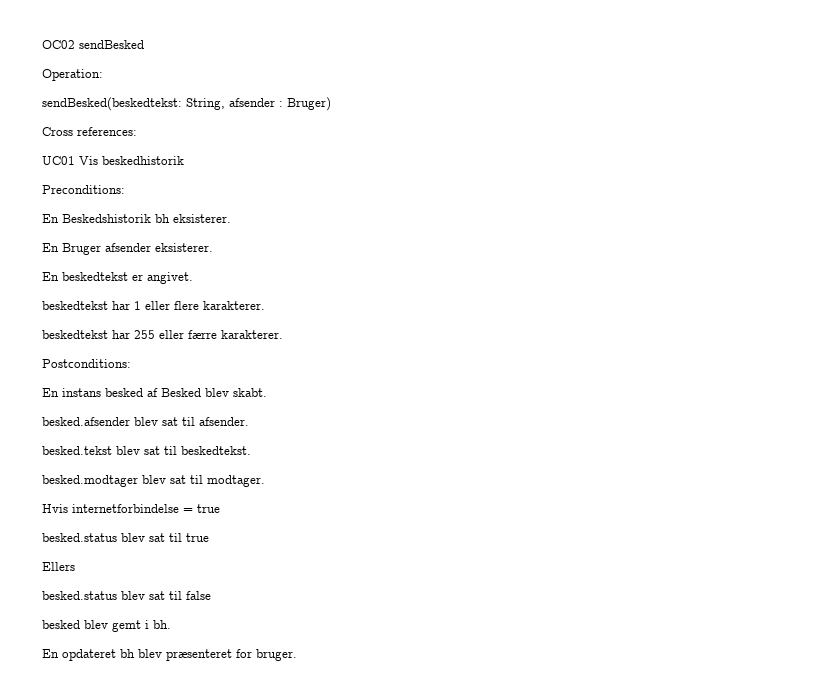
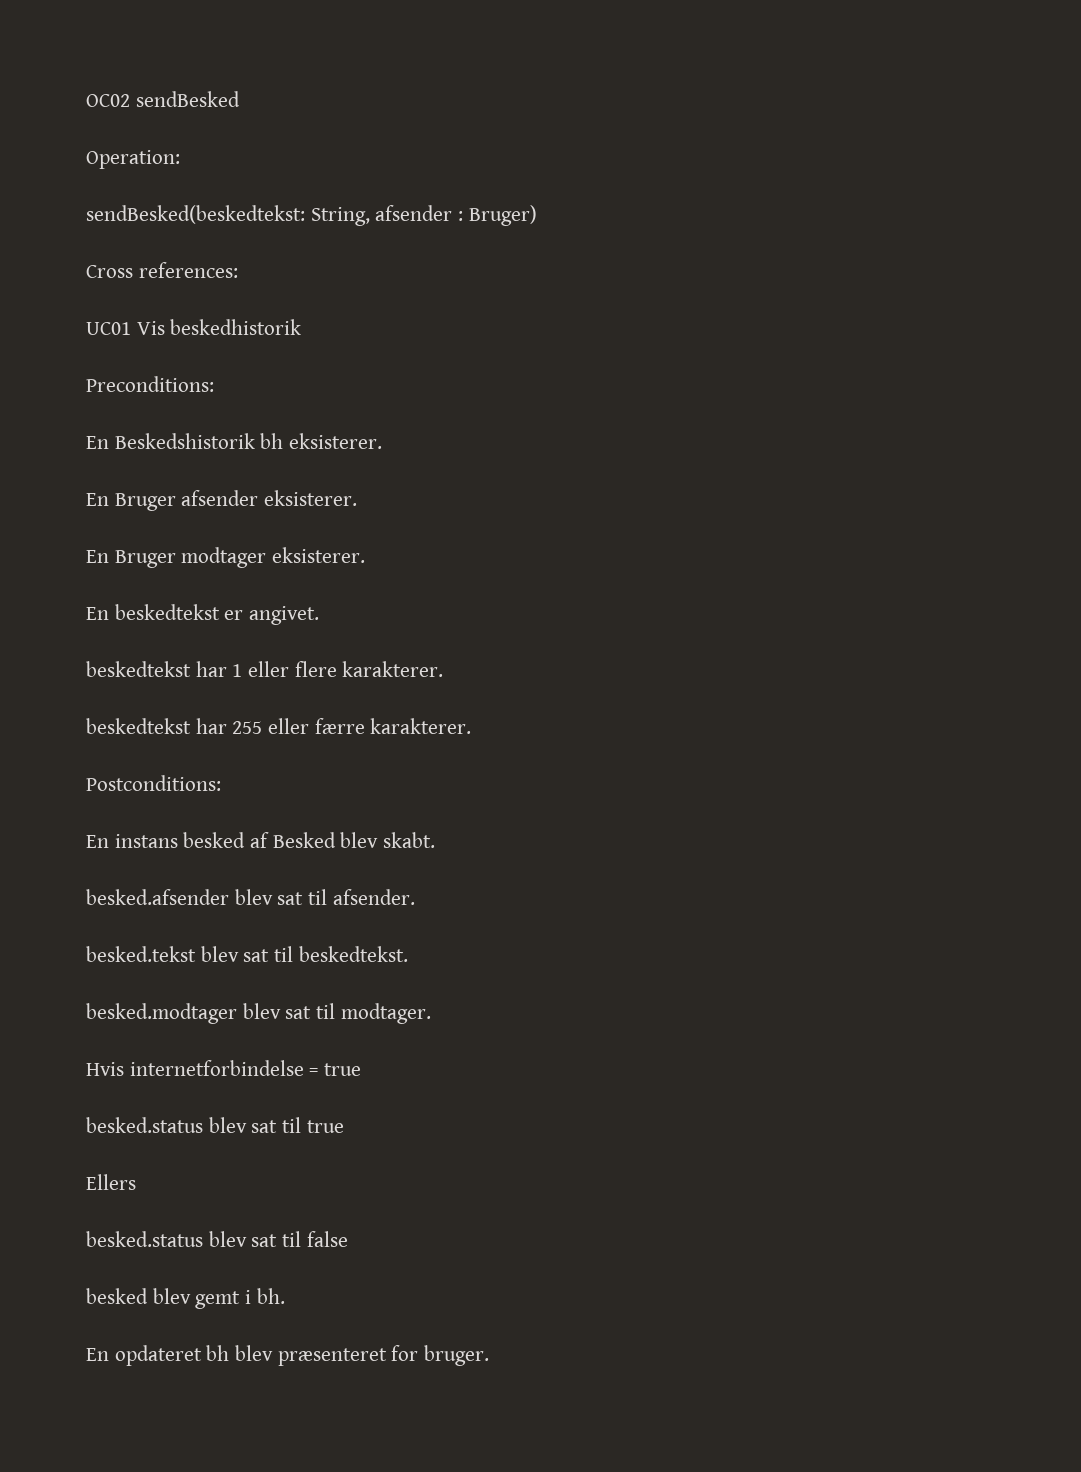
+ En Bruger modtager eksisterer.

